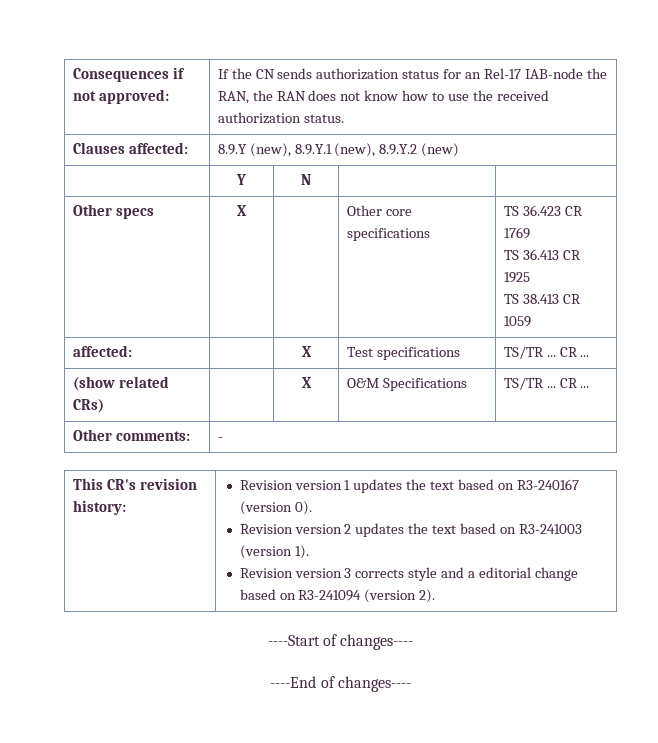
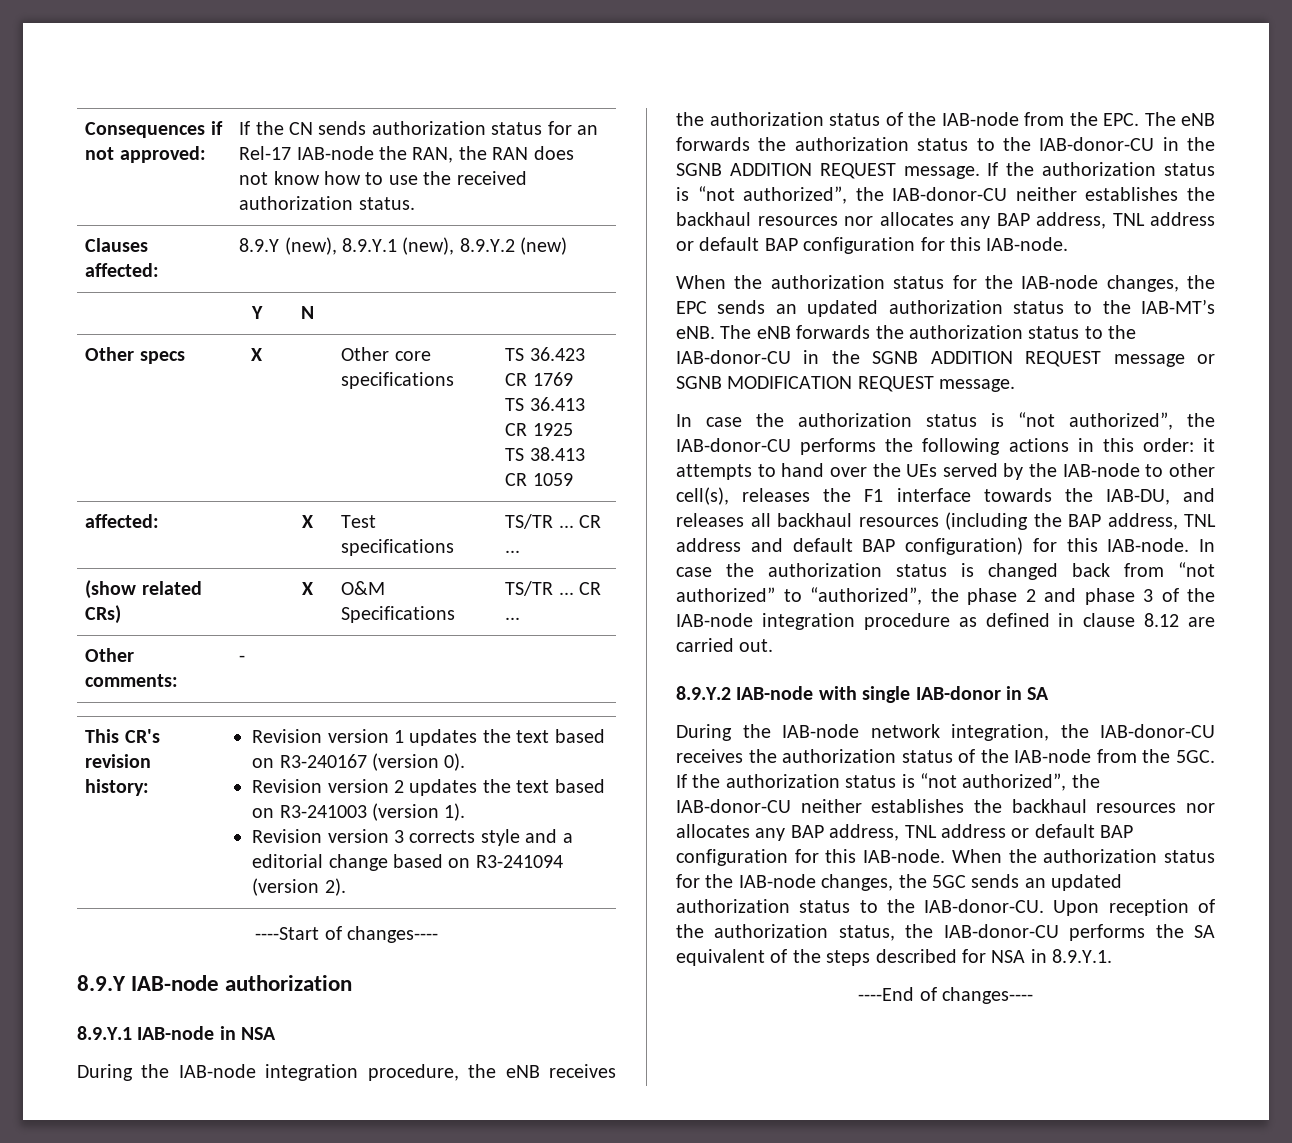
+ 8.9.Y IAB-node authorization
+ 8.9.Y.1 IAB-node in NSA
+ During the IAB-node integration procedure, the eNB receives the authorization status of the IAB-node from the EPC. The eNB forwards the authorization status to the IAB-donor-CU in the SGNB ADDITION REQUEST message. If the authorization status is “not authorized”, the IAB-donor-CU neither establishes the backhaul resources nor allocates any BAP address, TNL address or default BAP configuration for this IAB-node.
+ When the authorization status for the IAB-node changes, the EPC sends an updated authorization status to the IAB-MT’s eNB. The eNB forwards the authorization status to the IAB-donor-CU in the SGNB ADDITION REQUEST message or SGNB MODIFICATION REQUEST message.
+ In case the authorization status is “not authorized”, the IAB-donor-CU performs the following actions in this order: it attempts to hand over the UEs served by the IAB-node to other cell(s), releases the F1 interface towards the IAB-DU, and releases all backhaul resources (including the BAP address, TNL address and default BAP configuration) for this IAB-node. In case the authorization status is changed back from “not authorized” to “authorized”, the phase 2 and phase 3 of the IAB-node integration procedure as defined in clause 8.12 are carried out.
+ 8.9.Y.2 IAB-node with single IAB-donor in SA
+ During the IAB-node network integration, the IAB-donor-CU receives the authorization status of the IAB-node from the 5GC. If the authorization status is “not authorized”, the IAB-donor-CU neither establishes the backhaul resources nor allocates any BAP address, TNL address or default BAP configuration for this IAB-node. When the authorization status for the IAB-node changes, the 5GC sends an updated authorization status to the IAB-donor-CU. Upon reception of the authorization status, the IAB-donor-CU performs the SA equivalent of the steps described for NSA in 8.9.Y.1.

